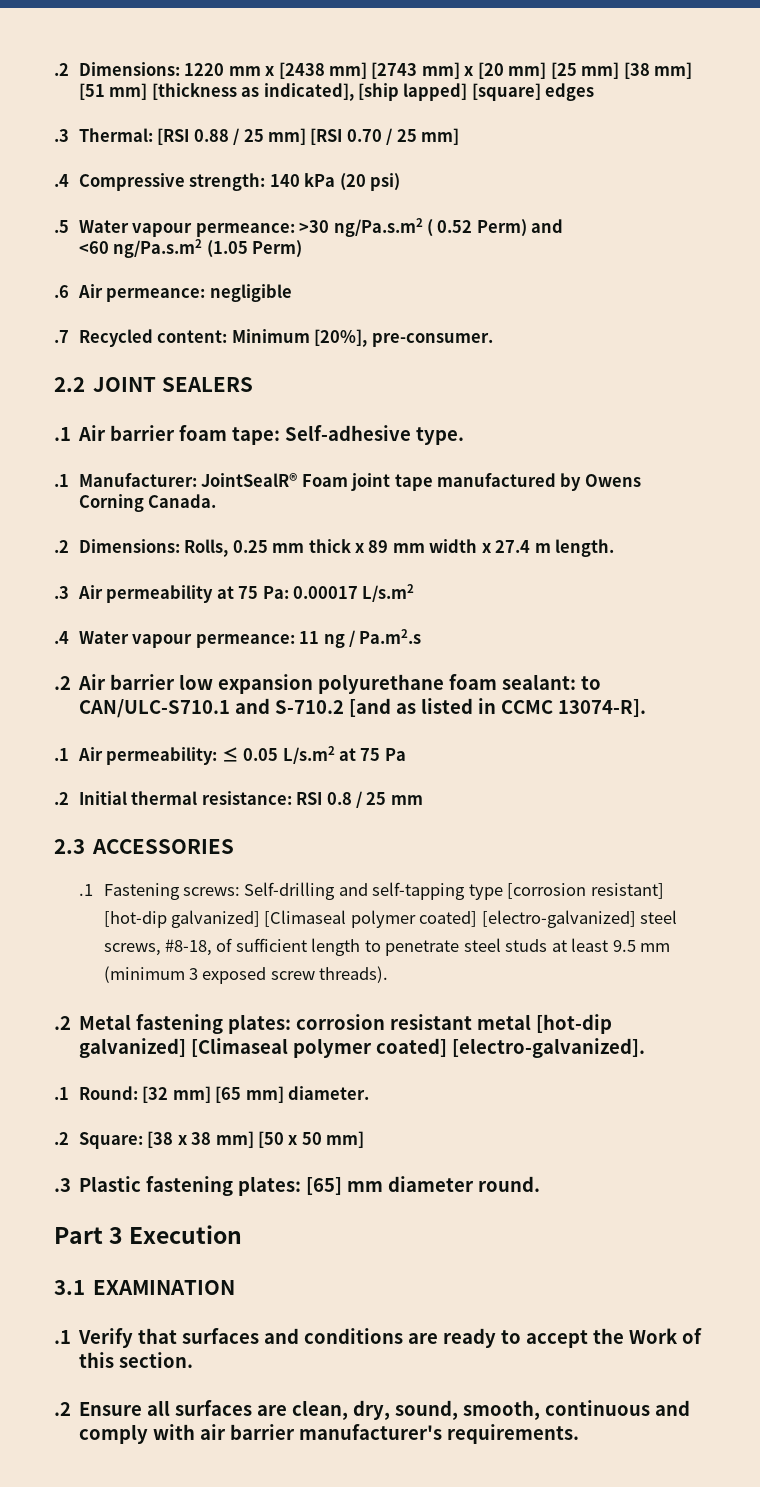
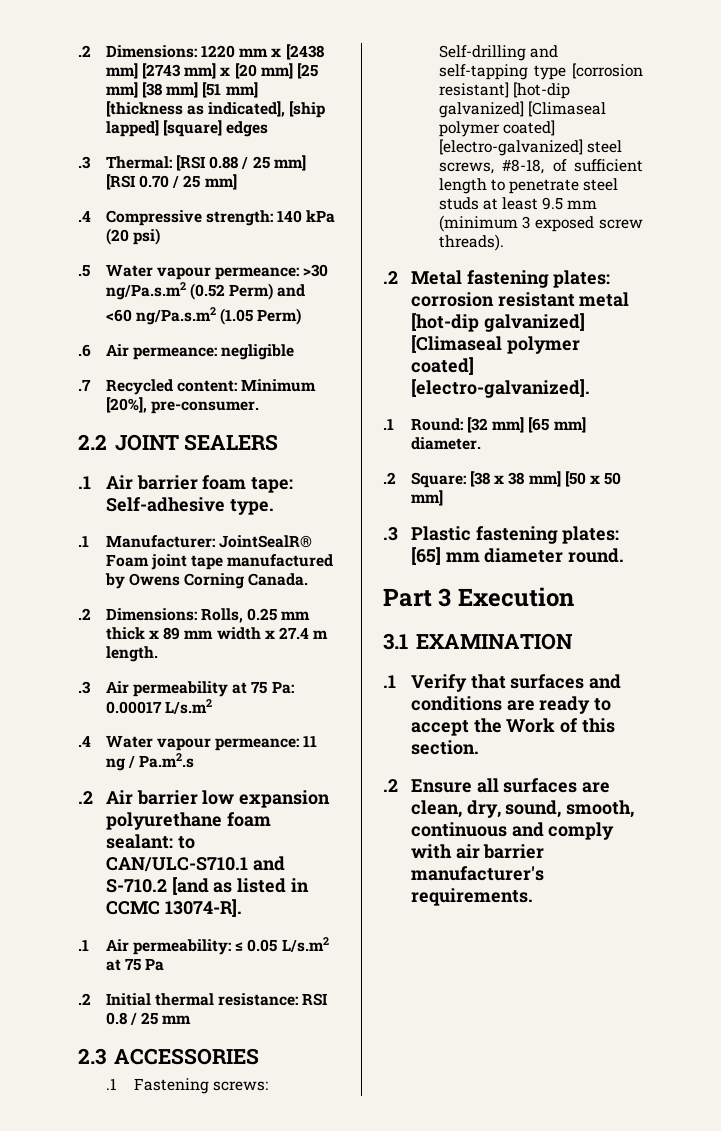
- .5 Water vapour permeance: >30 ng/Pa.s.m2 ( 0.52 Perm) and
+ .5 Water vapour permeance: >30 ng/Pa.s.m2 (0.52 Perm) and

